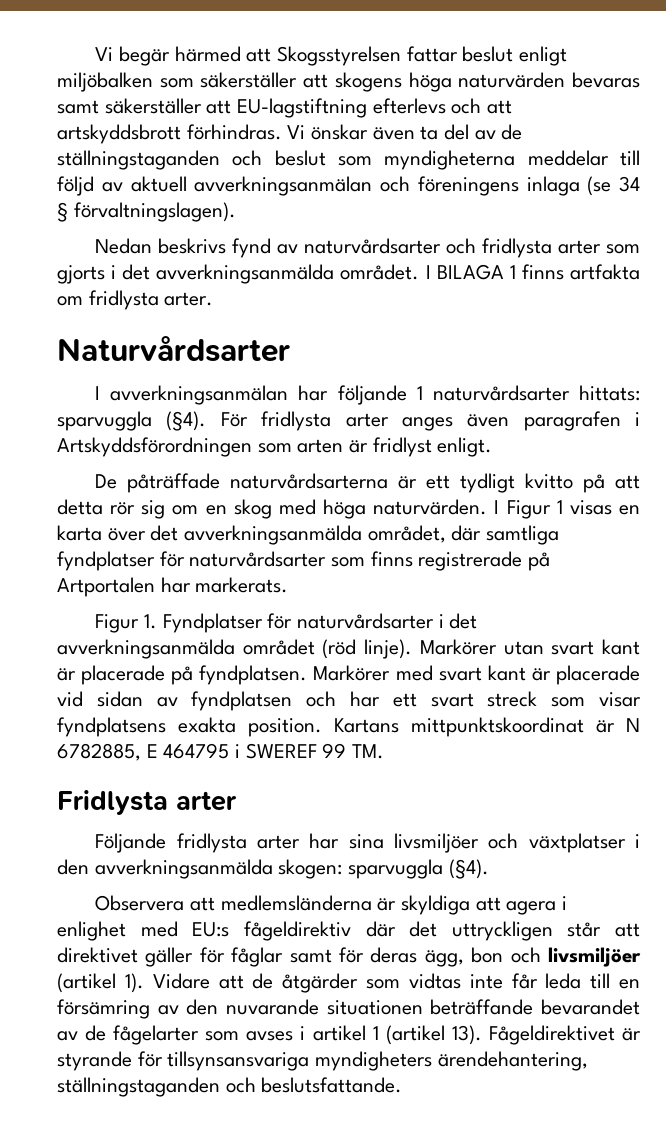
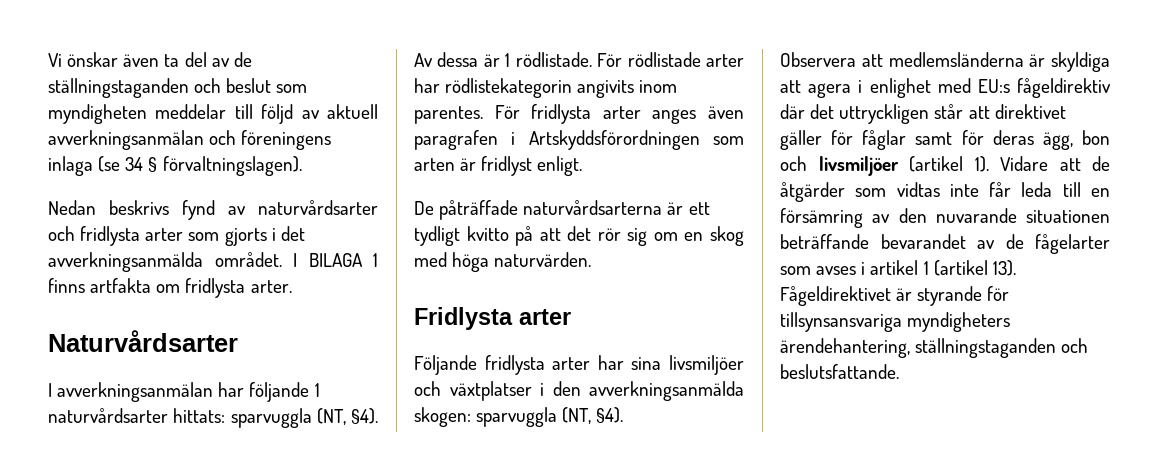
- Vi begär härmed att Skogsstyrelsen fattar beslut enligt miljöbalken som säkerställer att skogens höga naturvärden bevaras samt säkerställer att EU-lagstiftning efterlevs och att artskyddsbrott förhindras. Vi önskar även ta del av de ställningstaganden och beslut som myndigheterna meddelar till följd av aktuell avverkningsanmälan och föreningens inlaga (se 34 § förvaltningslagen).
+ Vi önskar även ta del av de ställningstaganden och beslut som myndigheten meddelar till följd av aktuell avverkningsanmälan och föreningens inlaga (se 34 § förvaltningslagen).
- I avverkningsanmälan har följande 1 naturvårdsarter hittats: sparvuggla (§4).
+ I avverkningsanmälan har följande 1 naturvårdsarter hittats: sparvuggla (NT, §4). Av dessa är 1 rödlistade. För rödlistade arter har rödlistekategorin angivits inom parentes.
- De påträffade naturvårdsarterna är ett tydligt kvitto på att detta rör sig om en skog med höga naturvärden. I Figur 1 visas en karta över det avverkningsanmälda området, där samtliga fyndplatser för naturvårdsarter som finns registrerade på Artportalen har markerats.
- Figur 1. Fyndplatser för naturvårdsarter i det avverkningsanmälda området (röd linje). Markörer utan svart kant är placerade på fyndplatsen. Markörer med svart kant är placerade vid sidan av fyndplatsen och har ett svart streck som visar fyndplatsens exakta position. Kartans mittpunktskoordinat är N 6782885, E 464795 i SWEREF 99 TM.
+ De påträffade naturvårdsarterna är ett tydligt kvitto på att det rör sig om en skog med höga naturvärden.
- Följande fridlysta arter har sina livsmiljöer och växtplatser i den avverkningsanmälda skogen: sparvuggla (§4).
+ Följande fridlysta arter har sina livsmiljöer och växtplatser i den avverkningsanmälda skogen: sparvuggla (NT, §4).

